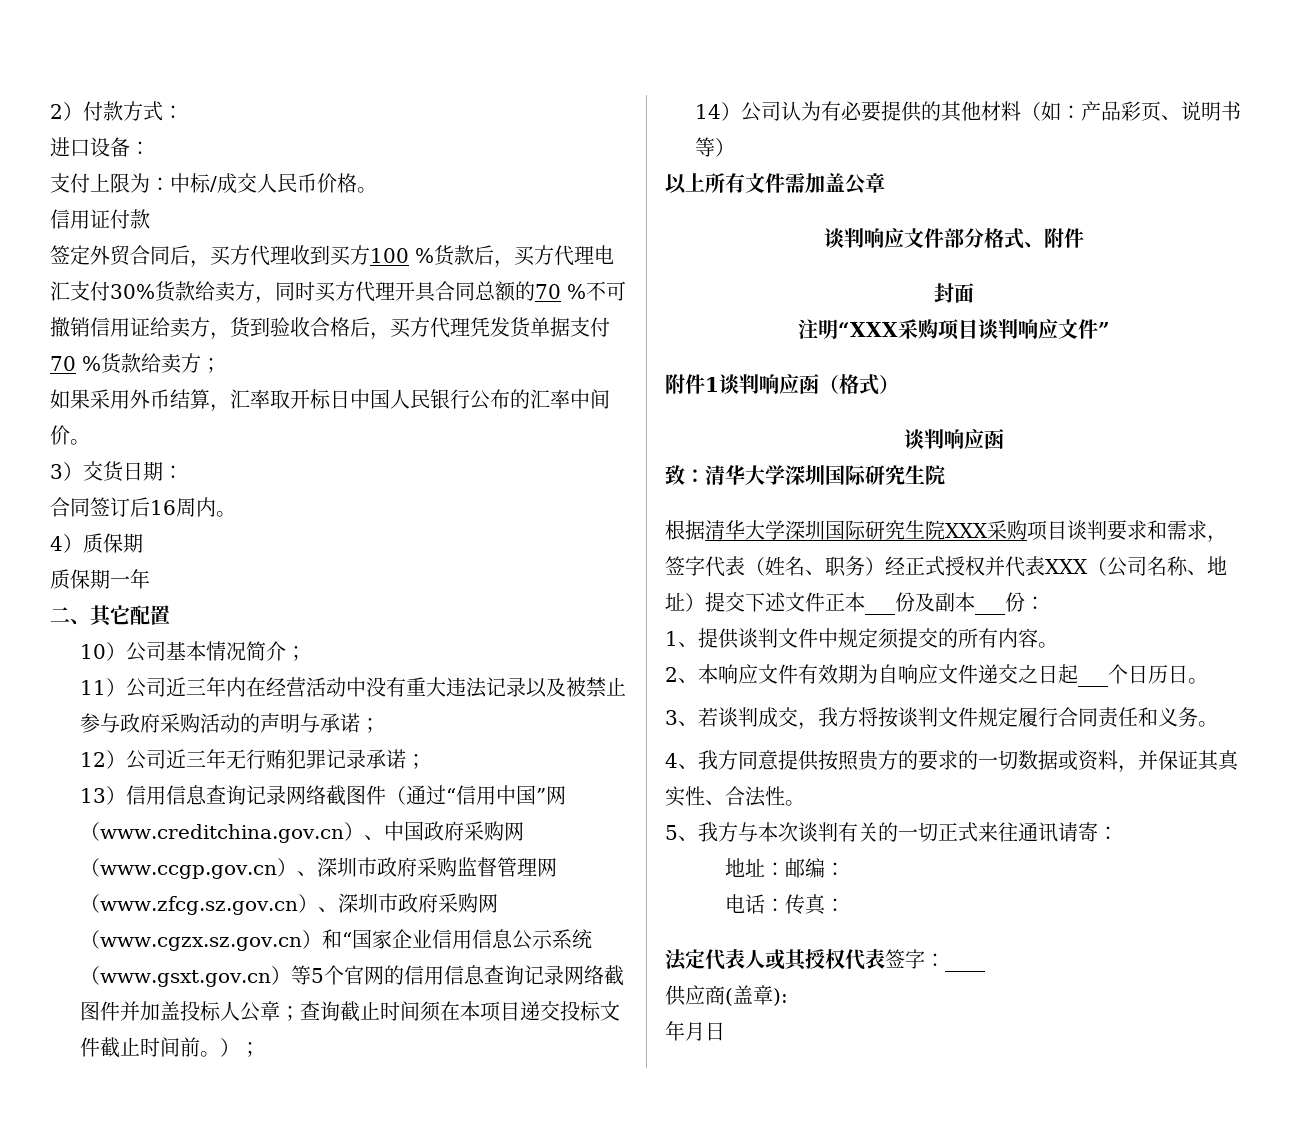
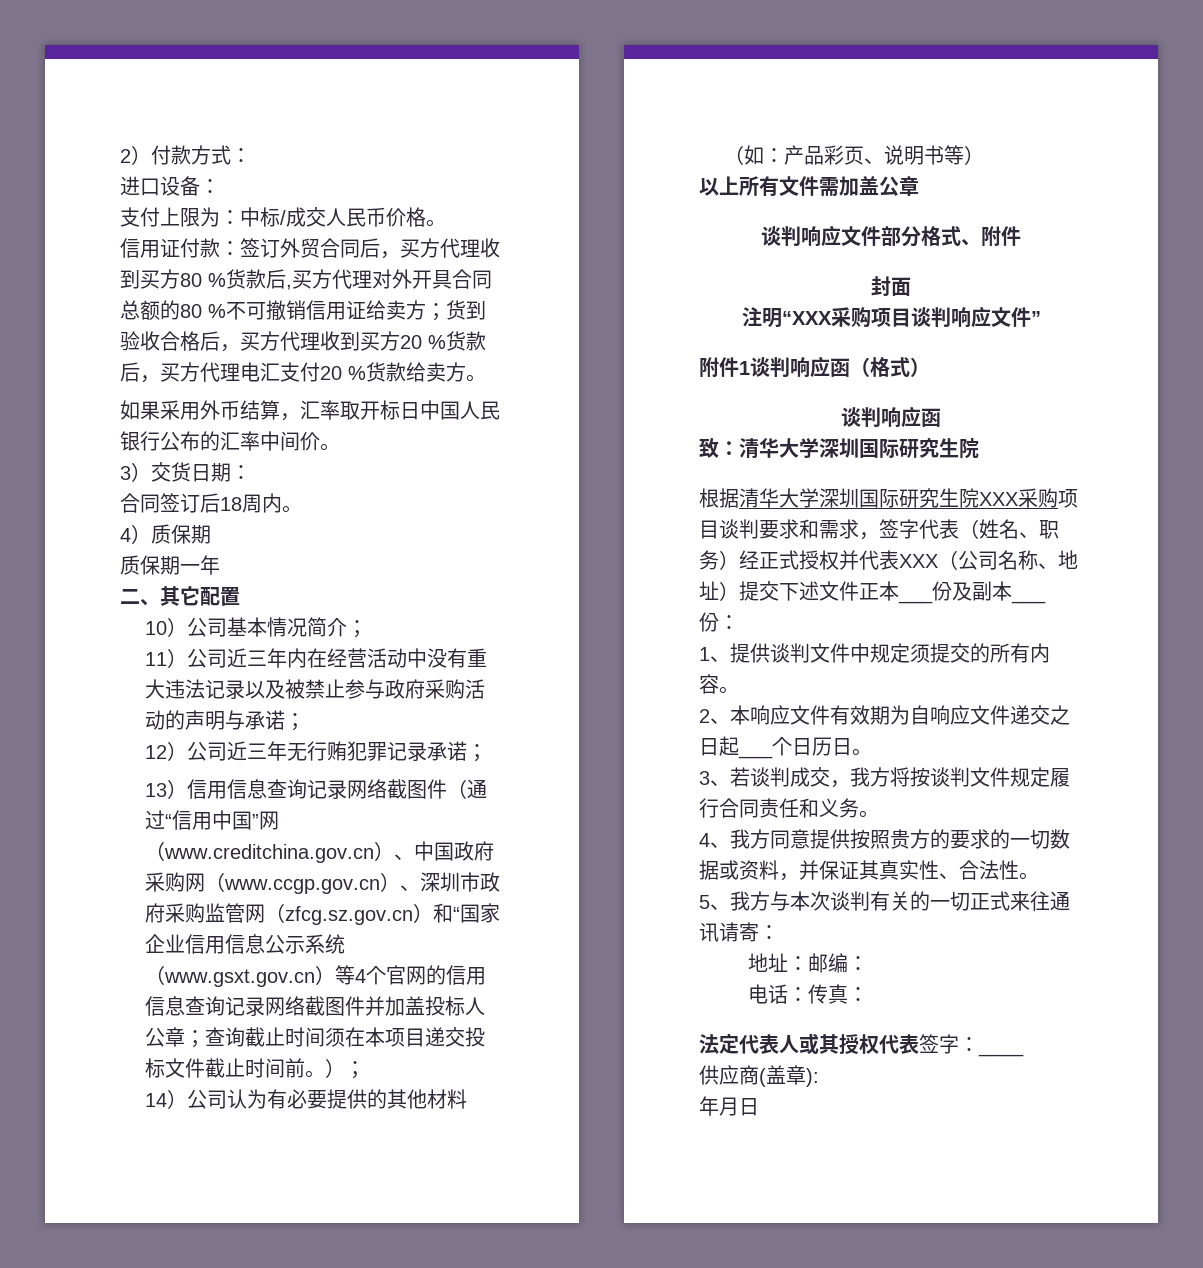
- 信用证付款
- 签定外贸合同后，买方代理收到买方100 %货款后，买方代理电汇支付30%货款给卖方，同时买方代理开具合同总额的70 %不可撤销信用证给卖方，货到验收合格后，买方代理凭发货单据支付70 %货款给卖方；
+ 信用证付款：签订外贸合同后，买方代理收到买方80 %货款后,买方代理对外开具合同总额的80 %不可撤销信用证给卖方；货到验收合格后，买方代理收到买方20 %货款后，买方代理电汇支付20 %货款给卖方。
- 合同签订后16周内。
+ 合同签订后18周内。
- 13）信用信息查询记录网络截图件（通过“信用中国”网（www.creditchina.gov.cn）、中国政府采购网（www.ccgp.gov.cn）、深圳市政府采购监督管理网（www.zfcg.sz.gov.cn）、深圳市政府采购网（www.cgzx.sz.gov.cn）和“国家企业信用信息公示系统（www.gsxt.gov.cn）等5个官网的信用信息查询记录网络截图件并加盖投标人公章；
+ 13）信用信息查询记录网络截图件（通过“信用中国”网（www.creditchina.gov.cn）、中国政府采购网（www.ccgp.gov.cn）、深圳市政府采购监管网（zfcg.sz.gov.cn）和“国家企业信用信息公示系统（www.gsxt.gov.cn）等4个官网的信用信息查询记录网络截图件并加盖投标人公章；

